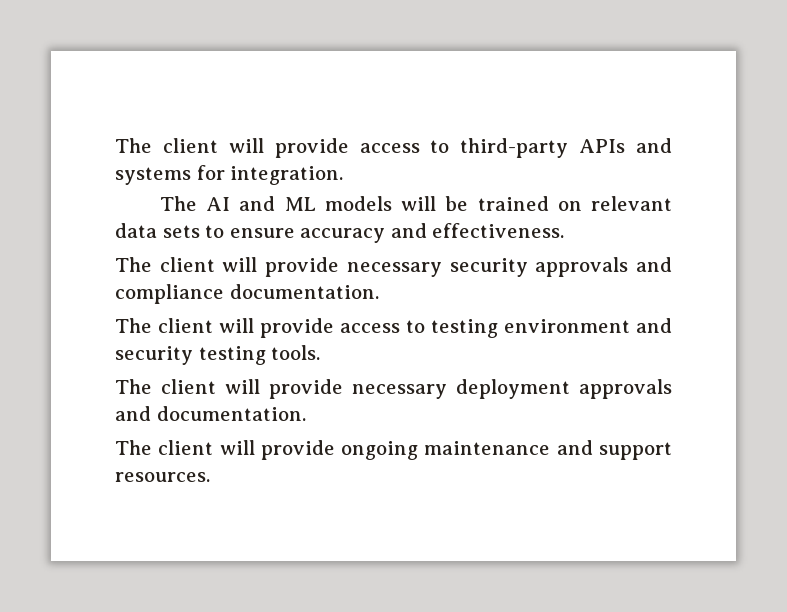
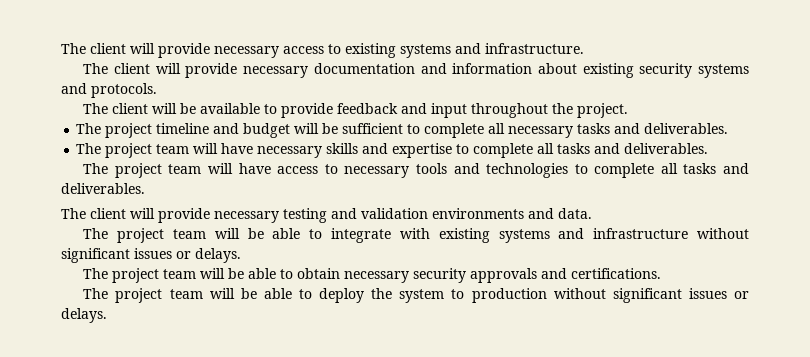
- The client will provide access to third-party APIs and systems for integration.
- The AI and ML models will be trained on relevant data sets to ensure accuracy and effectiveness.
- The client will provide necessary security approvals and compliance documentation.
- The client will provide access to testing environment and security testing tools.
- The client will provide necessary deployment approvals and documentation.
- The client will provide ongoing maintenance and support resources.
+ The client will provide necessary access to existing systems and infrastructure.
+ The client will provide necessary documentation and information about existing security systems and protocols.
+ The client will be available to provide feedback and input throughout the project.
+ The project timeline and budget will be sufficient to complete all necessary tasks and deliverables.
+ The project team will have necessary skills and expertise to complete all tasks and deliverables.
+ The project team will have access to necessary tools and technologies to complete all tasks and deliverables.
+ The client will provide necessary testing and validation environments and data.
+ The project team will be able to integrate with existing systems and infrastructure without significant issues or delays.
+ The project team will be able to obtain necessary security approvals and certifications.
+ The project team will be able to deploy the system to production without significant issues or delays.

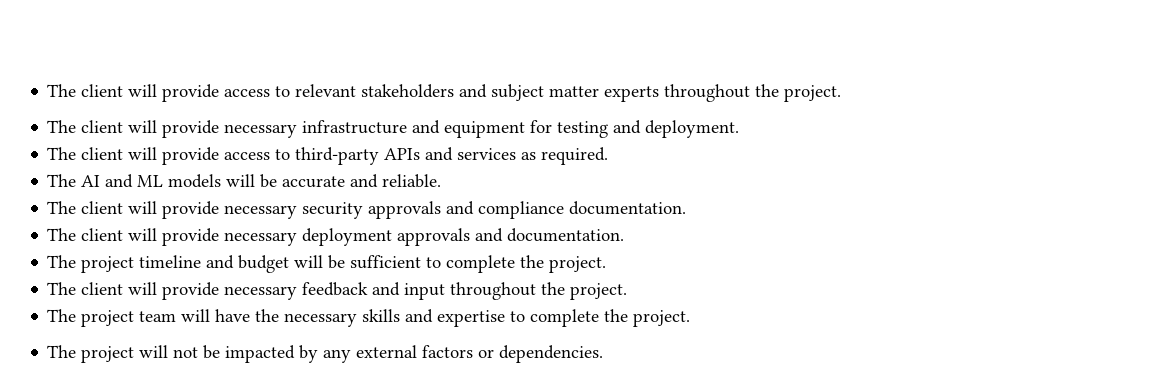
- The client will provide necessary access to existing systems and infrastructure.
- The client will provide necessary documentation and information about existing security systems and protocols.
- The client will be available to provide feedback and input throughout the project.
+ The client will provide access to relevant stakeholders and subject matter experts throughout the project.
+ The client will provide necessary infrastructure and equipment for testing and deployment.
+ The client will provide access to third-party APIs and services as required.
+ The AI and ML models will be accurate and reliable.
+ The client will provide necessary security approvals and compliance documentation.
+ The client will provide necessary deployment approvals and documentation.
- The project timeline and budget will be sufficient to complete all necessary tasks and deliverables.
- The project team will have necessary skills and expertise to complete all tasks and deliverables.
- The project team will have access to necessary tools and technologies to complete all tasks and deliverables.
- The client will provide necessary testing and validation environments and data.
- The project team will be able to integrate with existing systems and infrastructure without significant issues or delays.
- The project team will be able to obtain necessary security approvals and certifications.
- The project team will be able to deploy the system to production without significant issues or delays.
+ The project timeline and budget will be sufficient to complete the project.
+ The client will provide necessary feedback and input throughout the project.
+ The project team will have the necessary skills and expertise to complete the project.
+ The project will not be impacted by any external factors or dependencies.

